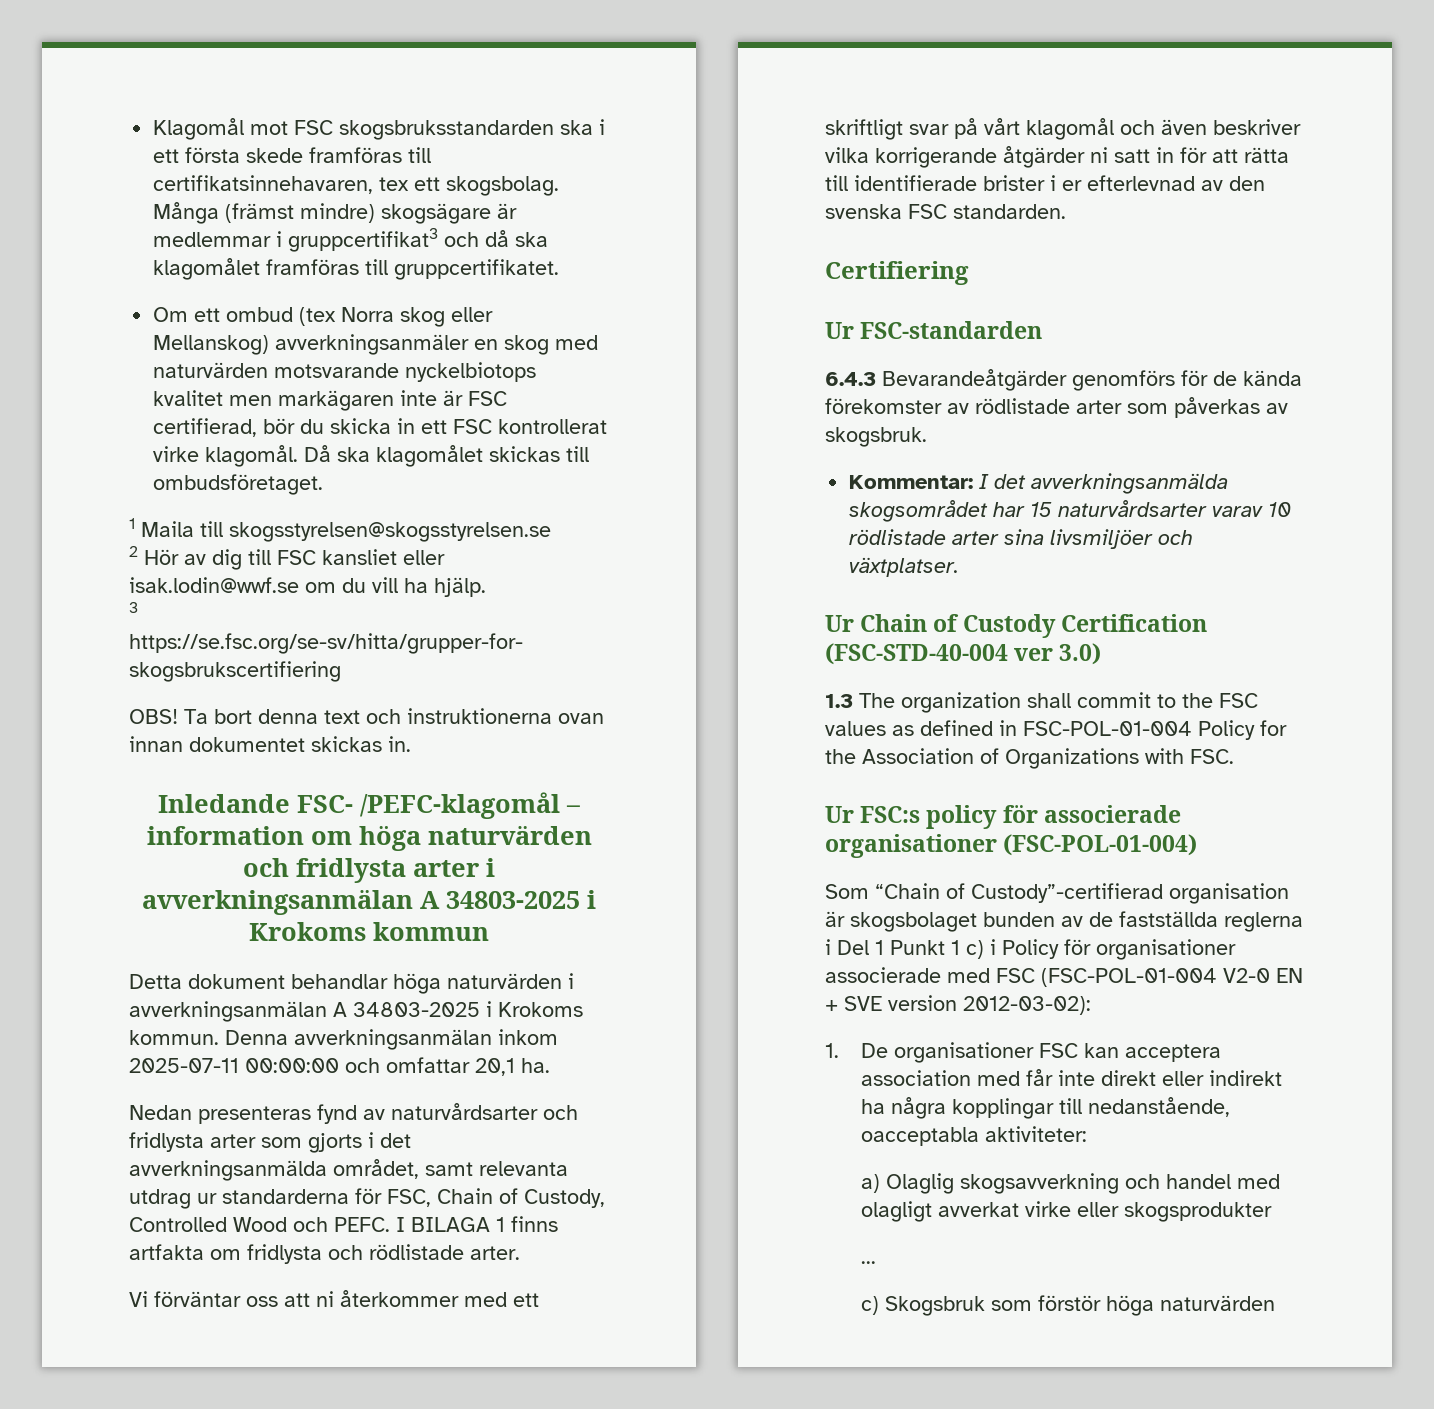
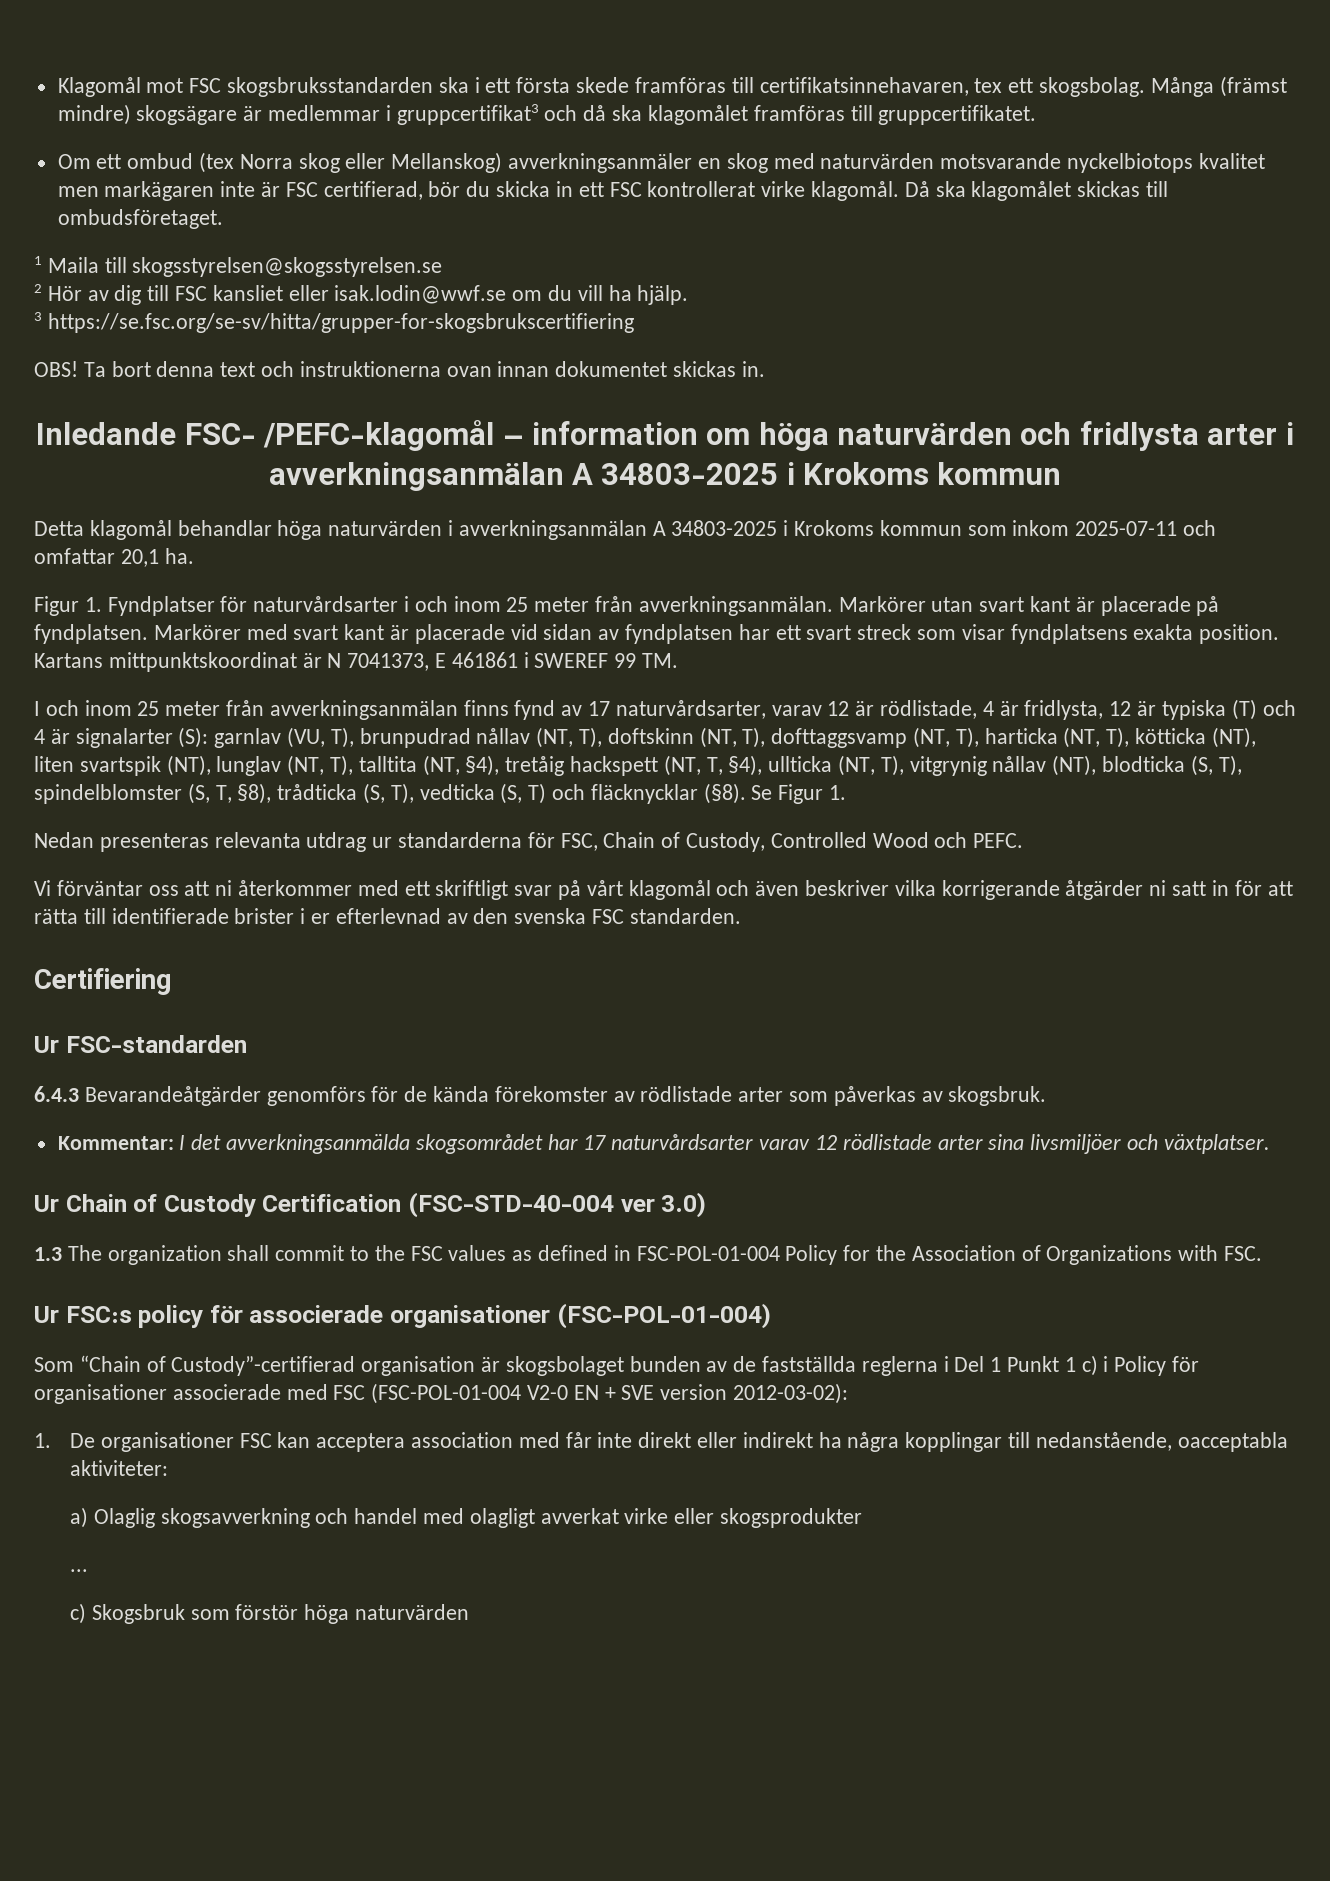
- Detta dokument behandlar höga naturvärden i avverkningsanmälan A 34803-2025 i Krokoms kommun. Denna avverkningsanmälan inkom 2025-07-11 00:00:00 och omfattar 20,1 ha.
+ Detta klagomål behandlar höga naturvärden i avverkningsanmälan A 34803-2025 i Krokoms kommun som inkom 2025-07-11 och omfattar 20,1 ha.
- Nedan presenteras fynd av naturvårdsarter och fridlysta arter som gjorts i det avverkningsanmälda området, samt relevanta utdrag ur standarderna för FSC, Chain of Custody, Controlled Wood och PEFC. I BILAGA 1 finns artfakta om fridlysta och rödlistade arter.
+ Figur 1. Fyndplatser för naturvårdsarter i och inom 25 meter från avverkningsanmälan. Markörer utan svart kant är placerade på fyndplatsen. Markörer med svart kant är placerade vid sidan av fyndplatsen har ett svart streck som visar fyndplatsens exakta position. Kartans mittpunktskoordinat är N 7041373, E 461861 i SWEREF 99 TM.
+ I och inom 25 meter från avverkningsanmälan finns fynd av 17 naturvårdsarter, varav 12 är rödlistade, 4 är fridlysta, 12 är typiska (T) och 4 är signalarter (S): garnlav (VU, T), brunpudrad nållav (NT, T), doftskinn (NT, T), dofttaggsvamp (NT, T), harticka (NT, T), kötticka (NT), liten svartspik (NT), lunglav (NT, T), talltita (NT, §4), tretåig hackspett (NT, T, §4), ullticka (NT, T), vitgrynig nållav (NT), blodticka (S, T), spindelblomster (S, T, §8), trådticka (S, T), vedticka (S, T) och fläcknycklar (§8). Se Figur 1.
+ Nedan presenteras relevanta utdrag ur standarderna för FSC, Chain of Custody, Controlled Wood och PEFC.
- Kommentar: I det avverkningsanmälda skogsområdet har 15 naturvårdsarter varav 10 rödlistade arter sina livsmiljöer och växtplatser.
+ Kommentar: I det avverkningsanmälda skogsområdet har 17 naturvårdsarter varav 12 rödlistade arter sina livsmiljöer och växtplatser.

